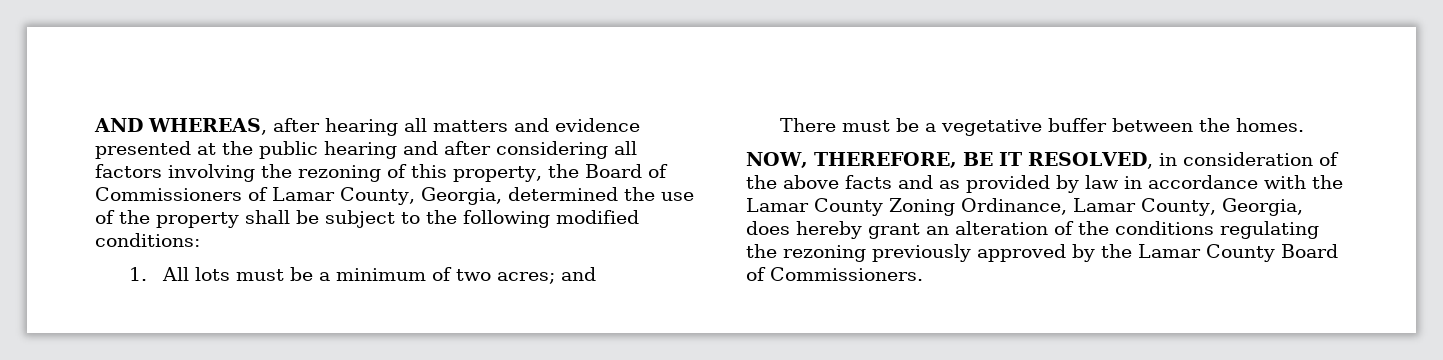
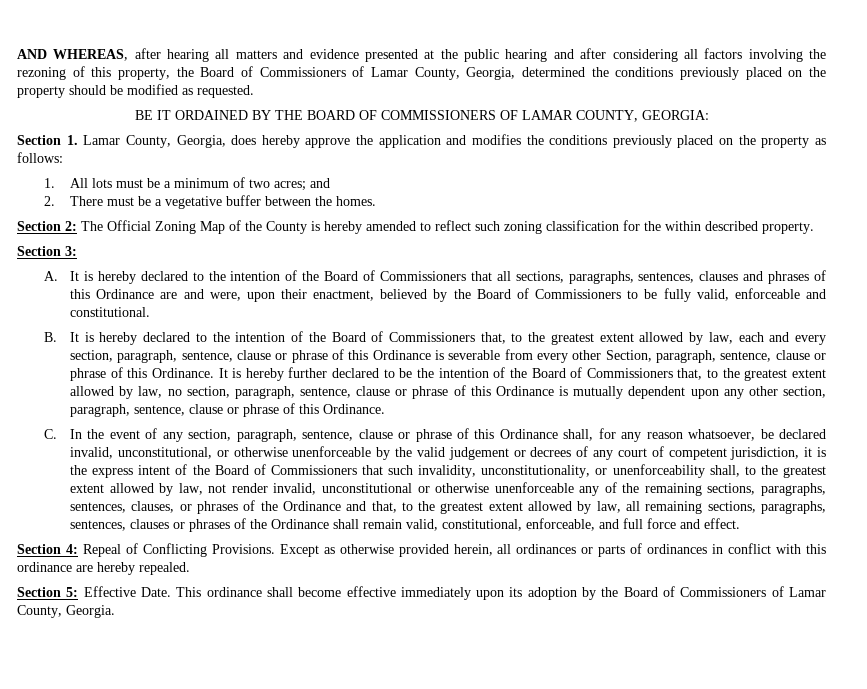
- AND WHEREAS, after hearing all matters and evidence presented at the public hearing and after considering all factors involving the rezoning of this property, the Board of Commissioners of Lamar County, Georgia, determined the use of the property shall be subject to the following modified conditions:
+ AND WHEREAS, after hearing all matters and evidence presented at the public hearing and after considering all factors involving the rezoning of this property, the Board of Commissioners of Lamar County, Georgia, determined the conditions previously placed on the property should be modified as requested.
+ BE IT ORDAINED BY THE BOARD OF COMMISSIONERS OF LAMAR COUNTY, GEORGIA:
+ Section 1. Lamar County, Georgia, does hereby approve the application and modifies the conditions previously placed on the property as follows:
- There must be a vegetative buffer between the homes.
+ 2. There must be a vegetative buffer between the homes.
- NOW, THEREFORE, BE IT RESOLVED, in consideration of the above facts and as provided by law in accordance with the Lamar County Zoning Ordinance, Lamar County, Georgia, does hereby grant an alteration of the conditions regulating the rezoning previously approved by the Lamar County Board of Commissioners.
+ Section 2: The Official Zoning Map of the County is hereby amended to reflect such zoning classification for the within described property.
+ Section 3:
+ A. It is hereby declared to the intention of the Board of Commissioners that all sections, paragraphs, sentences, clauses and phrases of this Ordinance are and were, upon their enactment, believed by the Board of Commissioners to be fully valid, enforceable and constitutional.
+ B. It is hereby declared to the intention of the Board of Commissioners that, to the greatest extent allowed by law, each and every section, paragraph, sentence, clause or phrase of this Ordinance is severable from every other Section, paragraph, sentence, clause or phrase of this Ordinance. It is hereby further declared to be the intention of the Board of Commissioners that, to the greatest extent allowed by law, no section, paragraph, sentence, clause or phrase of this Ordinance is mutually dependent upon any other section, paragraph, sentence, clause or phrase of this Ordinance.
+ C. In the event of any section, paragraph, sentence, clause or phrase of this Ordinance shall, for any reason whatsoever, be declared invalid, unconstitutional, or otherwise unenforceable by the valid judgement or decrees of any court of competent jurisdiction, it is the express intent of the Board of Commissioners that such invalidity, unconstitutionality, or unenforceability shall, to the greatest extent allowed by law, not render invalid, unconstitutional or otherwise unenforceable any of the remaining sections, paragraphs, sentences, clauses, or phrases of the Ordinance and that, to the greatest extent allowed by law, all remaining sections, paragraphs, sentences, clauses or phrases of the Ordinance shall remain valid, constitutional, enforceable, and full force and effect.
+ Section 4: Repeal of Conflicting Provisions. Except as otherwise provided herein, all ordinances or parts of ordinances in conflict with this ordinance are hereby repealed.
+ Section 5: Effective Date. This ordinance shall become effective immediately upon its adoption by the Board of Commissioners of Lamar County, Georgia.

